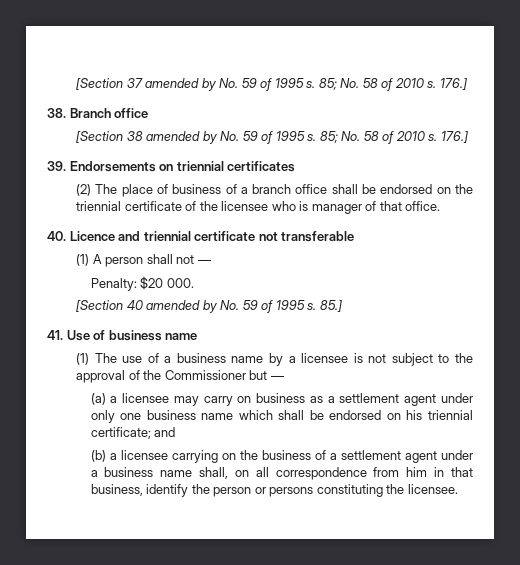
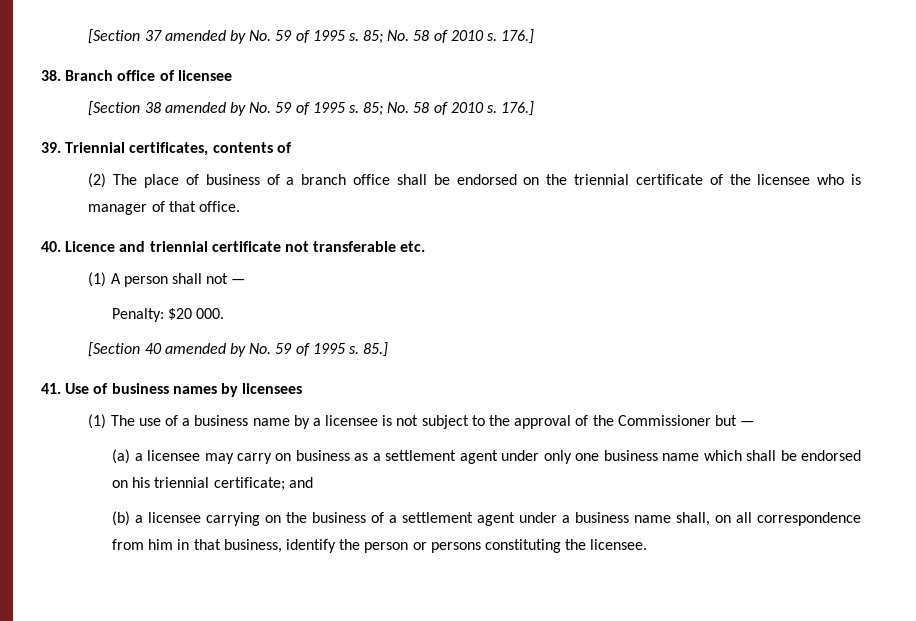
- 38. Branch office
+ 38. Branch office of licensee
- 39. Endorsements on triennial certificates
+ 39. Triennial certificates, contents of
- 40. Licence and triennial certificate not transferable
+ 40. Licence and triennial certificate not transferable etc.
- 41. Use of business name
+ 41. Use of business names by licensees

